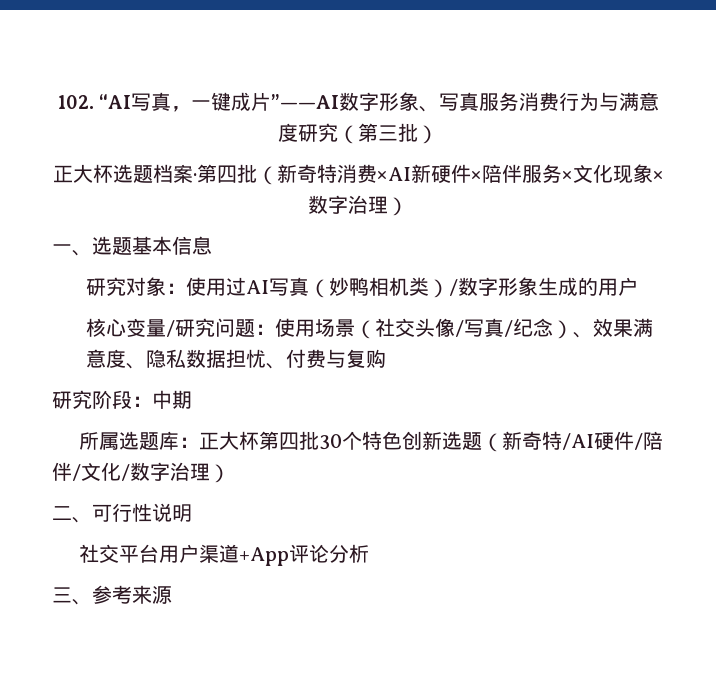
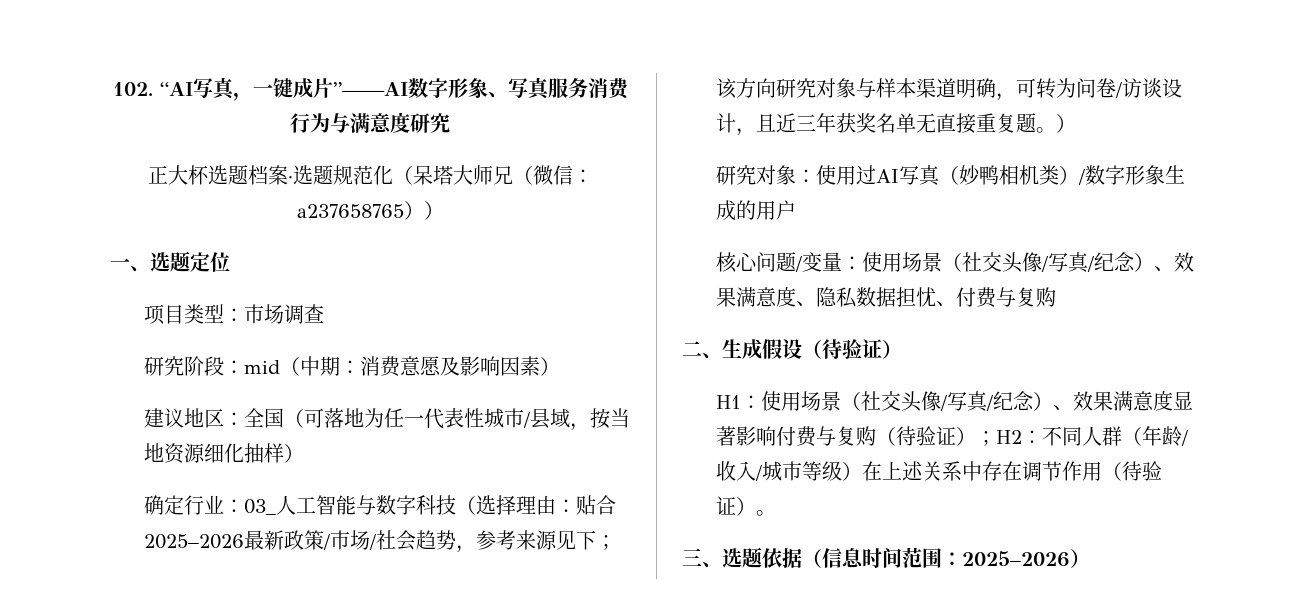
- 102. “AI写真，一键成片”——AI数字形象、写真服务消费行为与满意度研究（第三批）
+ 102. “AI写真，一键成片”——AI数字形象、写真服务消费行为与满意度研究
- 正大杯选题档案·第四批（新奇特消费×AI新硬件×陪伴服务×文化现象×数字治理）
- 一、选题基本信息
+ 正大杯选题档案·选题规范化（呆塔大师兄（微信：a237658765））
+ 一、选题定位
+ 项目类型：市场调查
+ 研究阶段：mid（中期：消费意愿及影响因素）
+ 建议地区：全国（可落地为任一代表性城市/县域，按当地资源细化抽样）
+ 确定行业：03_人工智能与数字科技（选择理由：贴合2025–2026最新政策/市场/社会趋势，参考来源见下；该方向研究对象与样本渠道明确，可转为问卷/访谈设计，且近三年获奖名单无直接重复题。）
- 核心变量/研究问题：使用场景（社交头像/写真/纪念）、效果满意度、隐私数据担忧、付费与复购
+ 核心问题/变量：使用场景（社交头像/写真/纪念）、效果满意度、隐私数据担忧、付费与复购
- 研究阶段：中期
- 所属选题库：正大杯第四批30个特色创新选题（新奇特/AI硬件/陪伴/文化/数字治理）
- 二、可行性说明
- 社交平台用户渠道+App评论分析
- 三、参考来源
+ 二、生成假设（待验证）
+ H1：使用场景（社交头像/写真/纪念）、效果满意度显著影响付费与复购（待验证）；H2：不同人群（年龄/收入/城市等级）在上述关系中存在调节作用（待验证）。
+ 三、选题依据（信息时间范围：2025–2026）

